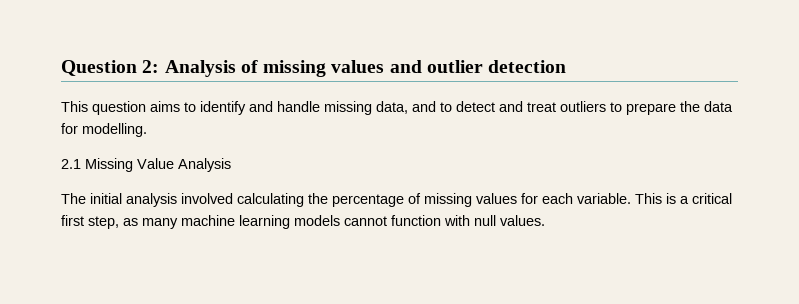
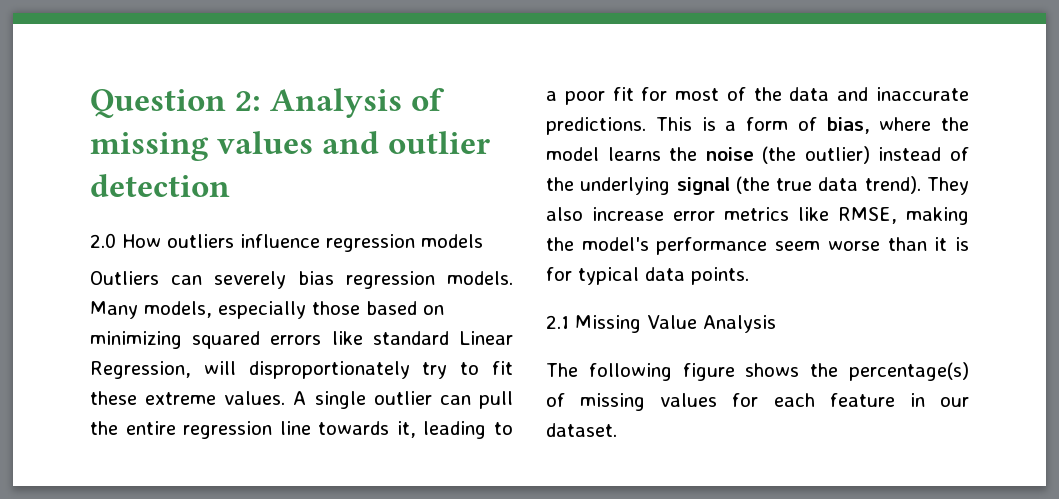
- This question aims to identify and handle missing data, and to detect and treat outliers to prepare the data for modelling.
+ 2.0 How outliers influence regression models
+ Outliers can severely bias regression models. Many models, especially those based on minimizing squared errors like standard Linear Regression, will disproportionately try to fit these extreme values. A single outlier can pull the entire regression line towards it, leading to a poor fit for most of the data and inaccurate predictions. This is a form of bias, where the model learns the noise (the outlier) instead of the underlying signal (the true data trend). They also increase error metrics like RMSE, making the model's performance seem worse than it is for typical data points.
- The initial analysis involved calculating the percentage of missing values for each variable. This is a critical first step, as many machine learning models cannot function with null values.
+ The following figure shows the percentage(s) of missing values for each feature in our dataset.

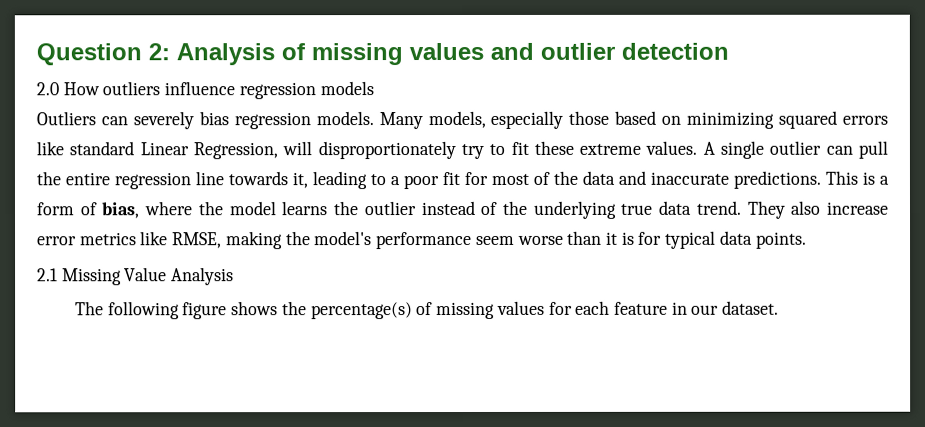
- This is a form of bias, where the model learns the noise (the outlier) instead of the underlying signal (the true data trend).
+ This is a form of bias, where the model learns the outlier instead of the underlying true data trend.

